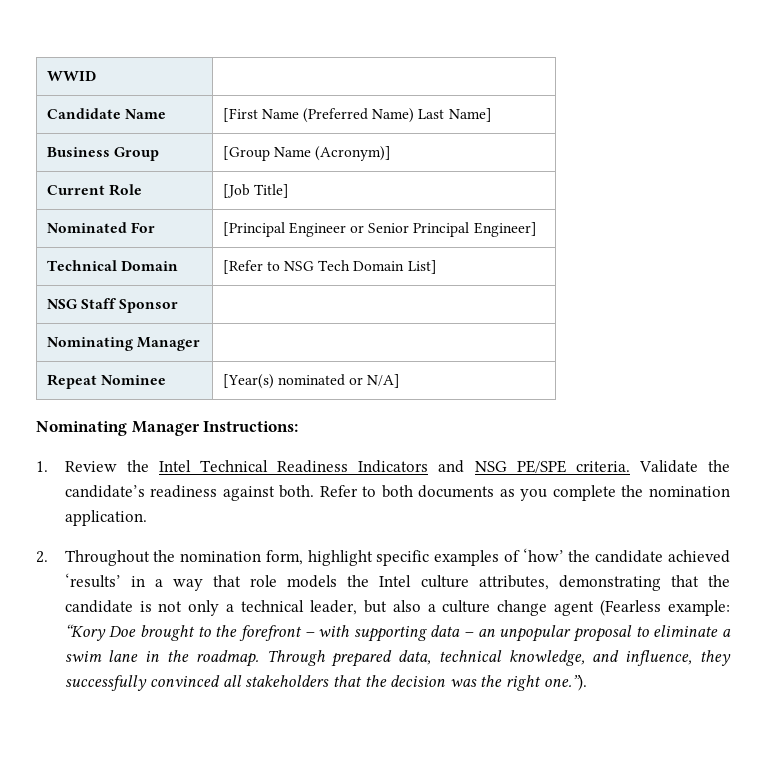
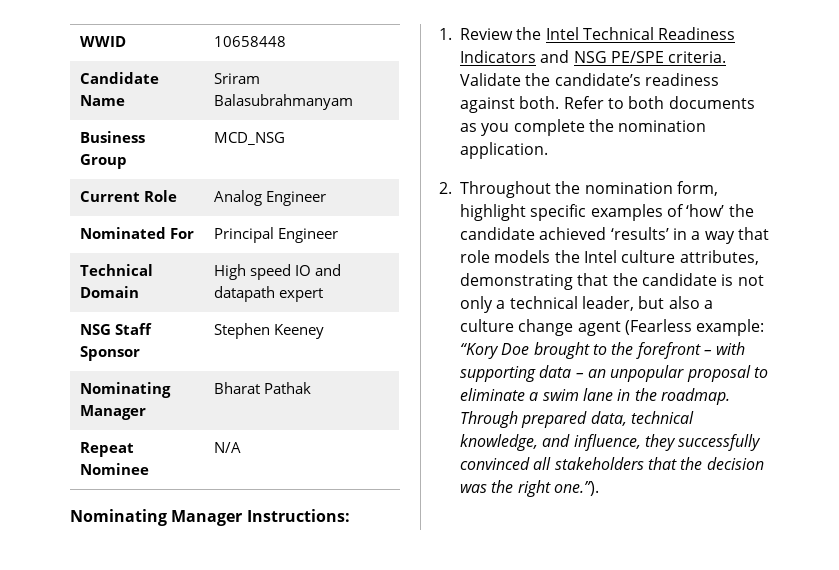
- WWID |
+ WWID | 10658448
- Candidate Name | [First Name (Preferred Name) Last Name]
+ Candidate Name | Sriram Balasubrahmanyam
- Business Group | [Group Name (Acronym)]
+ Business Group | MCD_NSG
- Current Role | [Job Title]
+ Current Role | Analog Engineer
- Nominated For | [Principal Engineer or Senior Principal Engineer]
- Technical Domain | [Refer to NSG Tech Domain List]
+ Nominated For | Principal Engineer
+ Technical Domain | High speed IO and datapath expert
- NSG Staff Sponsor |
+ NSG Staff Sponsor | Stephen Keeney
- Nominating Manager |
+ Nominating Manager | Bharat Pathak
- Repeat Nominee | [Year(s) nominated or N/A]
+ Repeat Nominee | N/A

